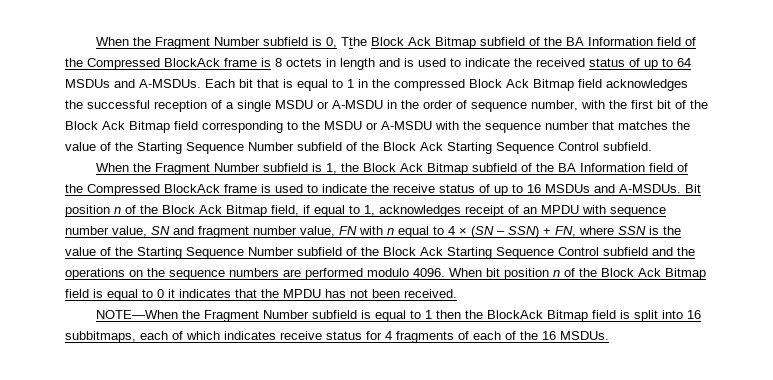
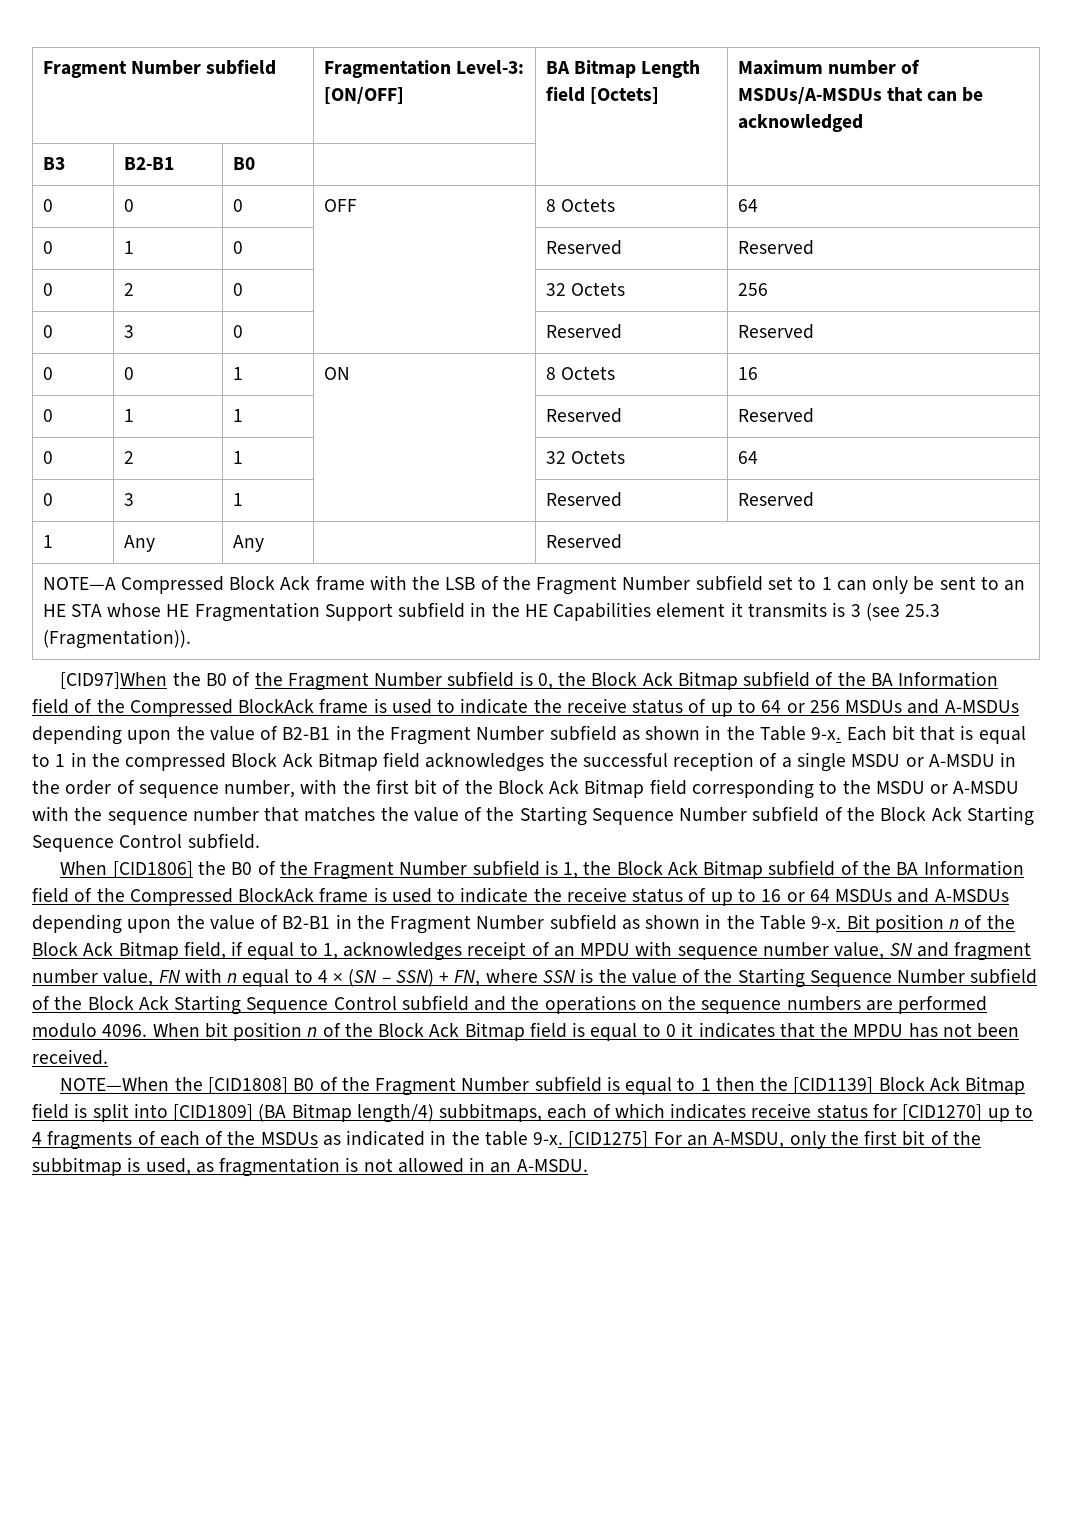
- When the Fragment Number subfield is 0, Tthe Block Ack Bitmap subfield of the BA Information field of the Compressed BlockAck frame is 8 octets in length and is used to indicate the received status of up to 64 MSDUs and A-MSDUs.
+ Fragment Number subfield | Fragmentation Level-3: [ON/OFF] | BA Bitmap Length field [Octets] | Maximum number of MSDUs/A-MSDUs that can be acknowledged
+ B3 | B2-B1 | B0 | | |
+ 0 | 0 | 0 | OFF | 8 Octets | 64
+ 0 | 1 | 0 | | Reserved | Reserved
+ 0 | 2 | 0 | | 32 Octets | 256
+ 0 | 3 | 0 | | Reserved | Reserved
+ 0 | 0 | 1 | ON | 8 Octets | 16
+ 0 | 1 | 1 | | Reserved | Reserved
+ 0 | 2 | 1 | | 32 Octets | 64
+ 0 | 3 | 1 | | Reserved | Reserved
+ 1 | Any | Any | | Reserved
+ NOTE—A Compressed Block Ack frame with the LSB of the Fragment Number subfield set to 1 can only be sent to an HE STA whose HE Fragmentation Support subfield in the HE Capabilities element it transmits is 3 (see 25.3 (Fragmentation)).
+ [CID97]When the B0 of the Fragment Number subfield is 0, the Block Ack Bitmap subfield of the BA Information field of the Compressed BlockAck frame is used to indicate the receive status of up to 64 or 256 MSDUs and A-MSDUs depending upon the value of B2-B1 in the Fragment Number subfield as shown in the Table 9-x.
- When the Fragment Number subfield is 1, the Block Ack Bitmap subfield of the BA Information field of the Compressed BlockAck frame is used to indicate the receive status of up to 16 MSDUs and A-MSDUs.
+ When [CID1806] the B0 of the Fragment Number subfield is 1, the Block Ack Bitmap subfield of the BA Information field of the Compressed BlockAck frame is used to indicate the receive status of up to 16 or 64 MSDUs and A-MSDUs depending upon the value of B2-B1 in the Fragment Number subfield as shown in the Table 9-x.
- NOTE—When the Fragment Number subfield is equal to 1 then the BlockAck Bitmap field is split into 16 subbitmaps, each of which indicates receive status for 4 fragments of each of the 16 MSDUs.
+ NOTE—When the [CID1808] B0 of the Fragment Number subfield is equal to 1 then the [CID1139] Block Ack Bitmap field is split into [CID1809] (BA Bitmap length/4) subbitmaps, each of which indicates receive status for [CID1270] up to 4 fragments of each of the MSDUs as indicated in the table 9-x. [CID1275] For an A-MSDU, only the first bit of the subbitmap is used, as fragmentation is not allowed in an A-MSDU.

